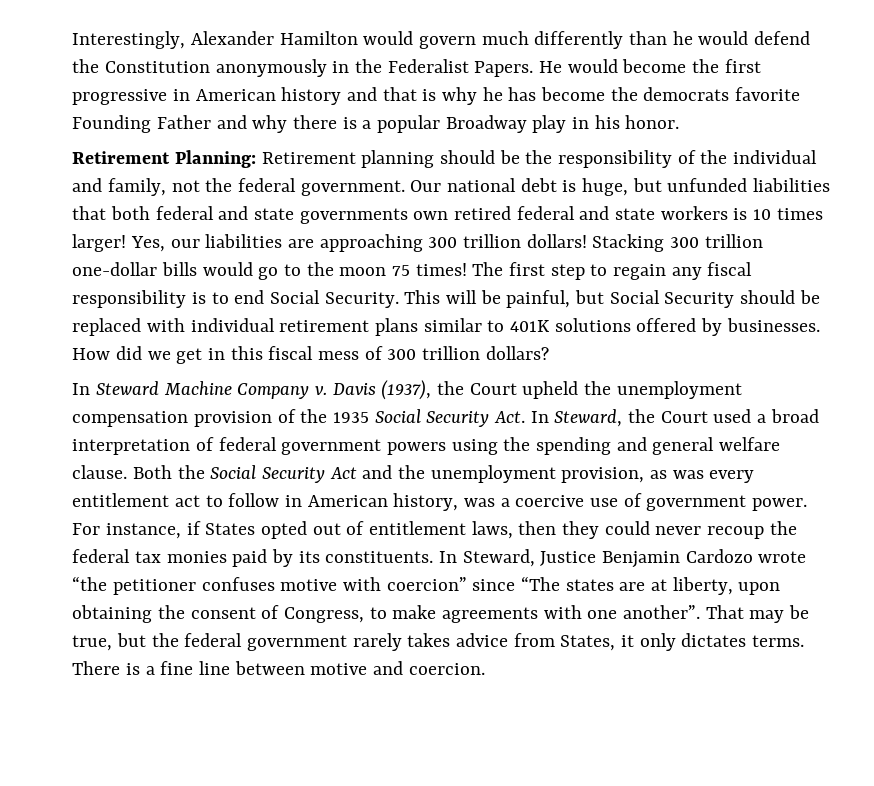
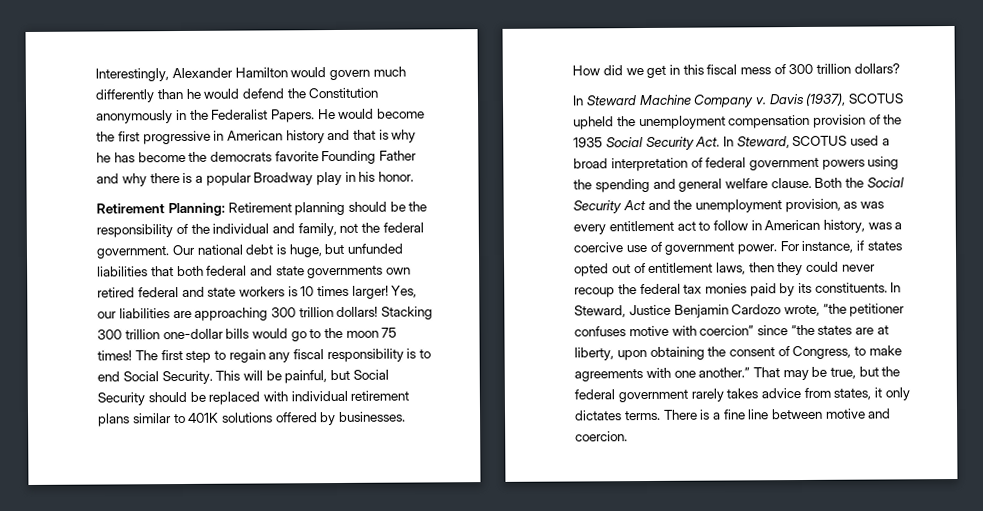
- Davis (1937), the Court upheld the unemployment compensation provision of the 1935 Social Security Act. In Steward, the Court used a broad interpretation of federal government powers using the spending and general welfare clause.
+ Davis (1937), SCOTUS upheld the unemployment compensation provision of the 1935 Social Security Act. In Steward, SCOTUS used a broad interpretation of federal government powers using the spending and general welfare clause.
- For instance, if States opted out of entitlement laws, then they could never recoup the federal tax monies paid by its constituents.
+ For instance, if states opted out of entitlement laws, then they could never recoup the federal tax monies paid by its constituents.
- In Steward, Justice Benjamin Cardozo wrote “the petitioner confuses motive with coercion” since “The states are at liberty, upon obtaining the consent of Congress, to make agreements with one another”.
+ In Steward, Justice Benjamin Cardozo wrote, “the petitioner confuses motive with coercion” since “the states are at liberty, upon obtaining the consent of Congress, to make agreements with one another.”
- That may be true, but the federal government rarely takes advice from States, it only dictates terms.
+ That may be true, but the federal government rarely takes advice from states, it only dictates terms.

